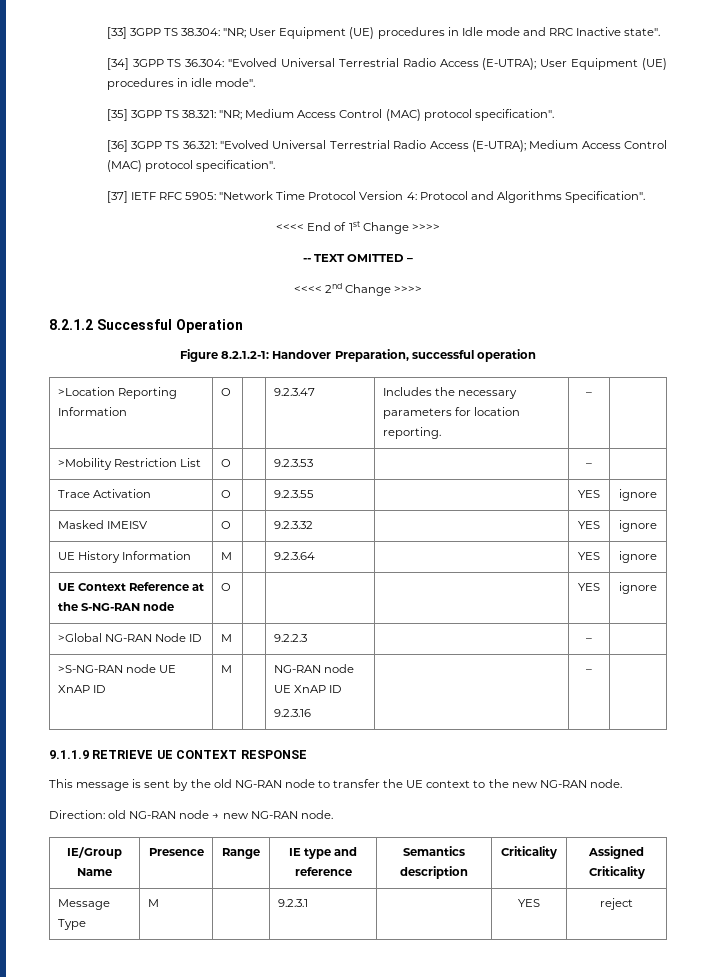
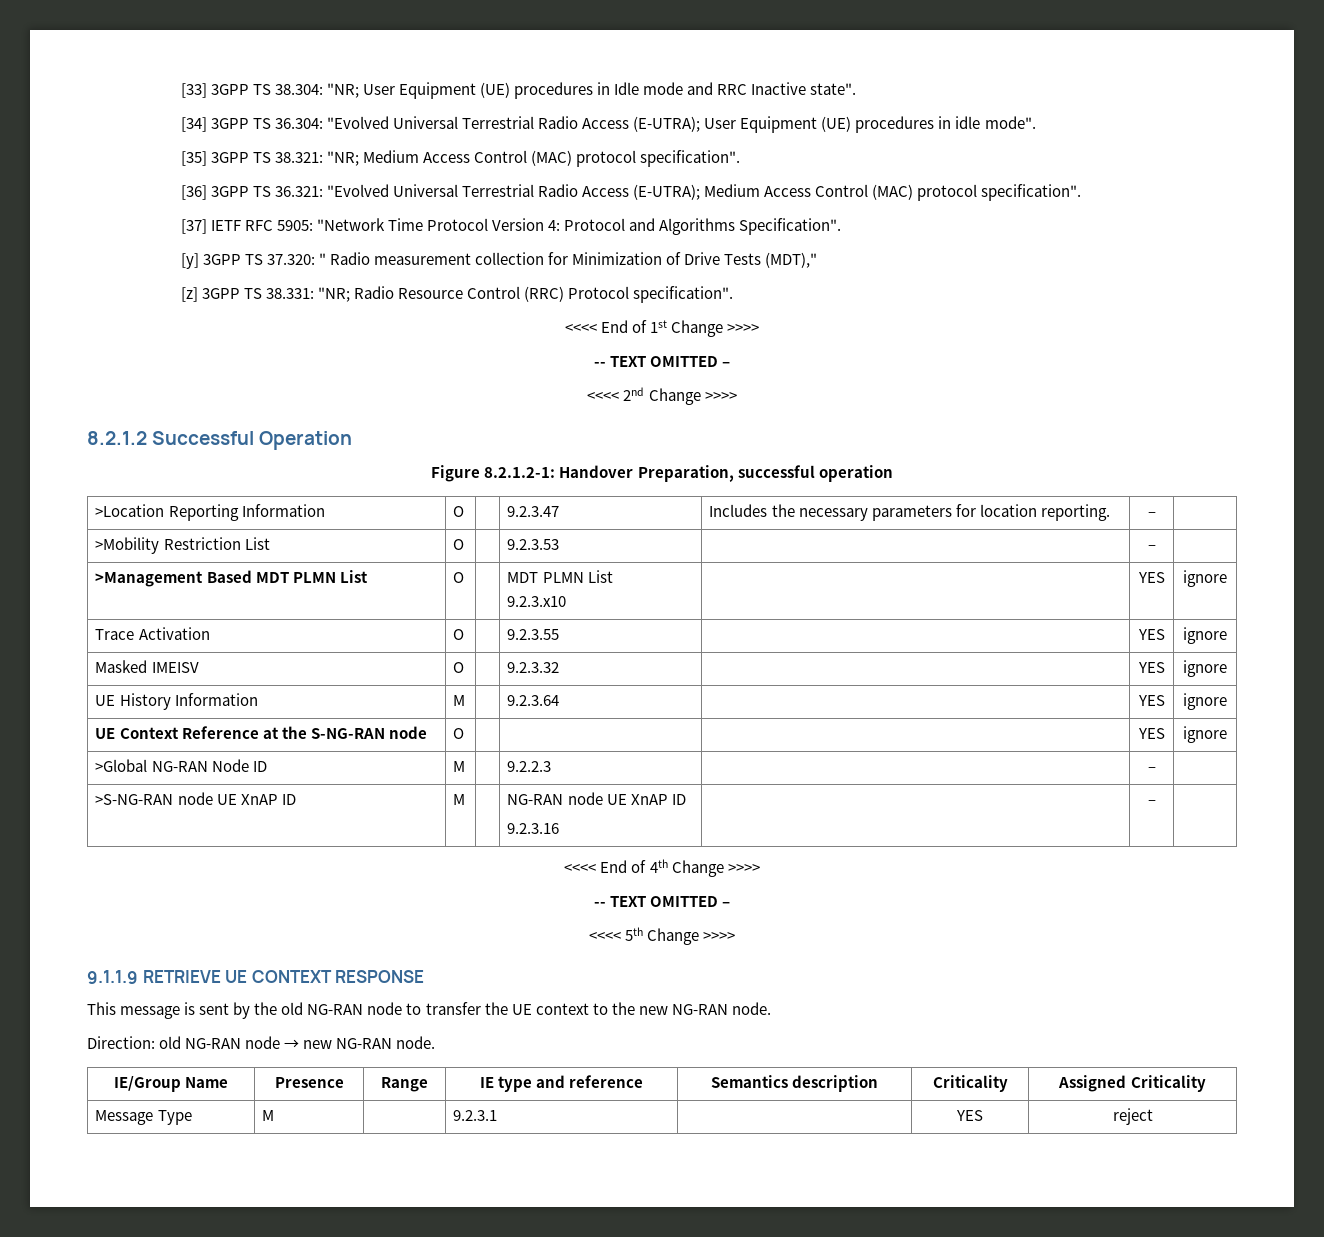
+ [y] 3GPP TS 37.320: " Radio measurement collection for Minimization of Drive Tests (MDT),"
+ [z] 3GPP TS 38.331: "NR; Radio Resource Control (RRC) Protocol specification".
+ >Management Based MDT PLMN List | O | | MDT PLMN List
+ 9.2.3.x10 | | YES | ignore
+ <<<< End of 4th Change >>>>
+ -- TEXT OMITTED –
+ <<<< 5th Change >>>>

